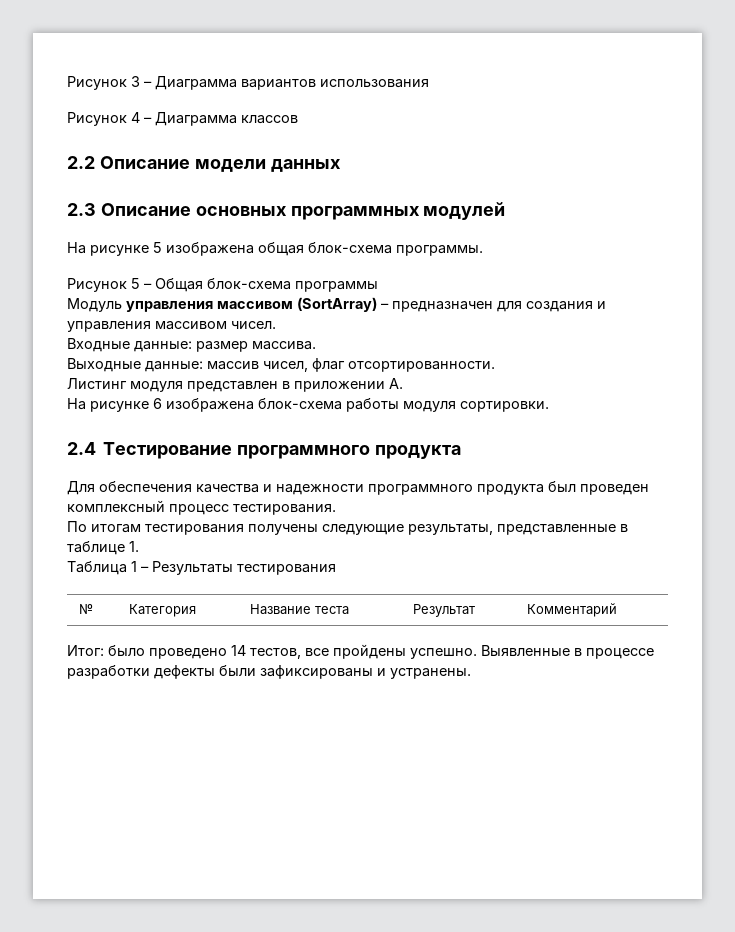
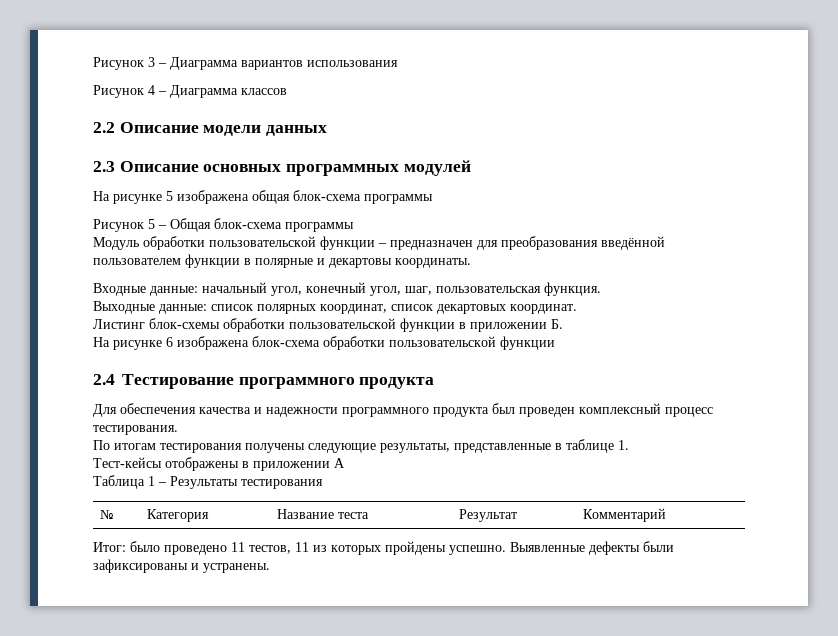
- На рисунке 5 изображена общая блок-схема программы.
+ На рисунке 5 изображена общая блок-схема программы
- Модуль управления массивом (SortArray) – предназначен для создания и управления массивом чисел.
- Входные данные: размер массива.
- Выходные данные: массив чисел, флаг отсортированности.
- Листинг модуля представлен в приложении А.
+ Модуль обработки пользовательской функции – предназначен для преобразования введённой пользователем функции в полярные и декартовы координаты.
+ Входные данные: начальный угол, конечный угол, шаг, пользовательская функция.
+ Выходные данные: список полярных координат, список декартовых координат.
+ Листинг блок-схемы обработки пользовательской функции в приложении Б.
- На рисунке 6 изображена блок-схема работы модуля сортировки.
+ На рисунке 6 изображена блок-схема обработки пользовательской функции
+ Тест-кейсы отображены в приложении А
- Итог: было проведено 14 тестов, все пройдены успешно. Выявленные в процессе разработки дефекты были зафиксированы и устранены.
+ Итог: было проведено 11 тестов, 11 из которых пройдены успешно. Выявленные дефекты были зафиксированы и устранены.

